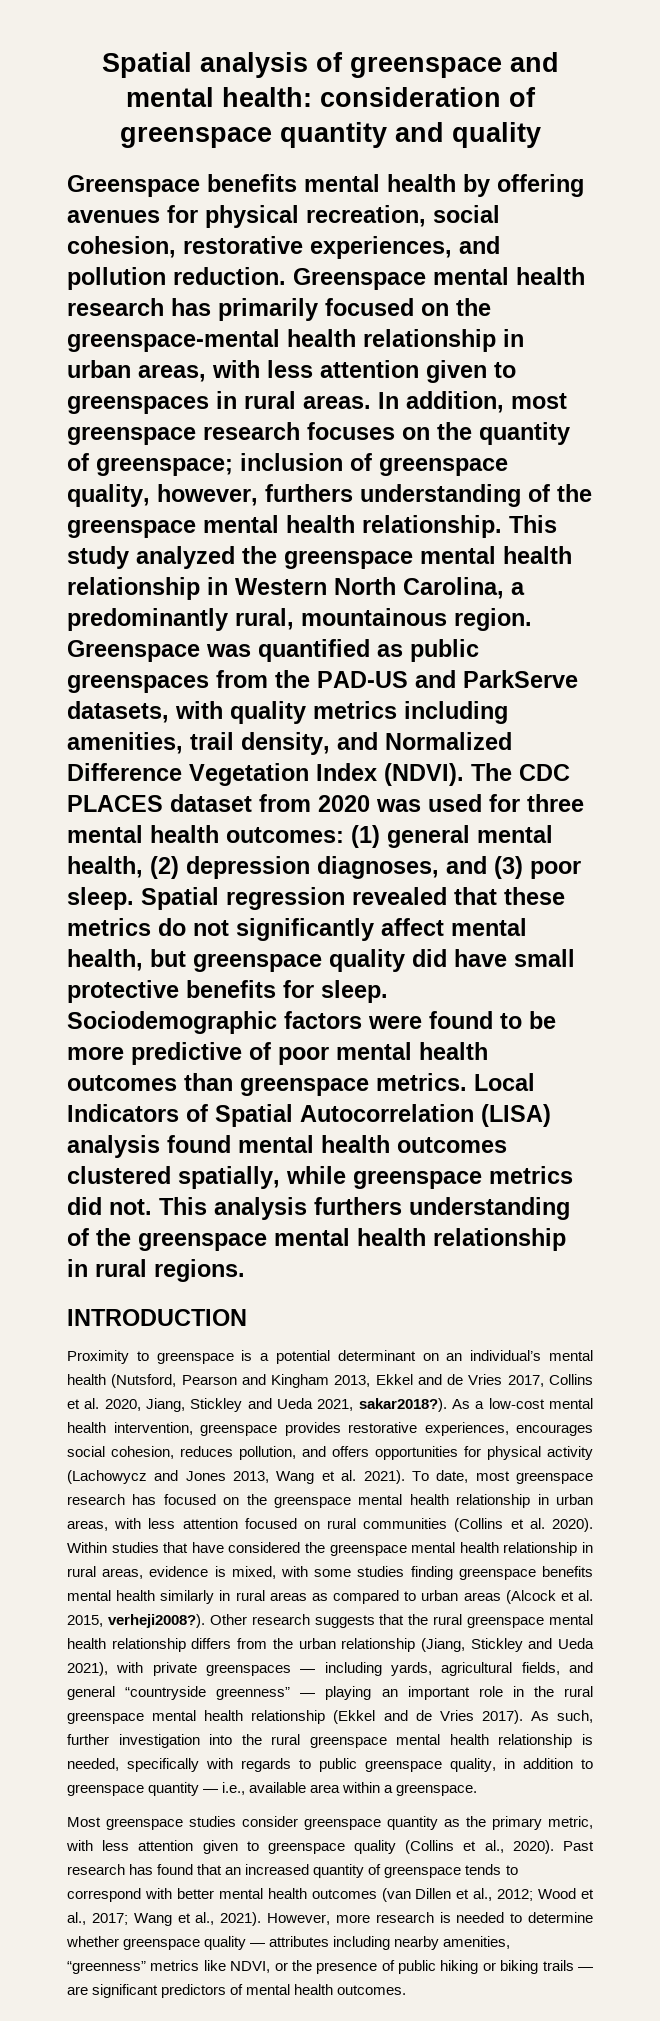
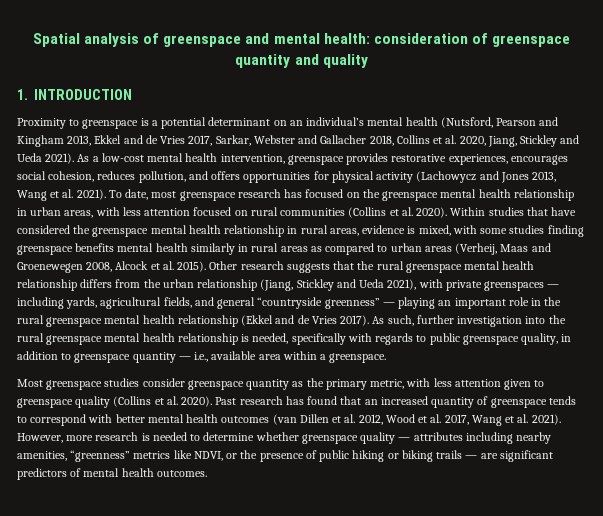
- Greenspace benefits mental health by offering avenues for physical recreation, social cohesion, restorative experiences, and pollution reduction. Greenspace mental health research has primarily focused on the greenspace-mental health relationship in urban areas, with less attention given to greenspaces in rural areas. In addition, most greenspace research focuses on the quantity of greenspace; inclusion of greenspace quality, however, furthers understanding of the greenspace mental health relationship. This study analyzed the greenspace mental health relationship in Western North Carolina, a predominantly rural, mountainous region. Greenspace was quantified as public greenspaces from the PAD-US and ParkServe datasets, with quality metrics including amenities, trail density, and Normalized Difference Vegetation Index (NDVI). The CDC PLACES dataset from 2020 was used for three mental health outcomes: (1) general mental health, (2) depression diagnoses, and (3) poor sleep. Spatial regression revealed that these metrics do not significantly affect mental health, but greenspace quality did have small protective benefits for sleep. Sociodemographic factors were found to be more predictive of poor mental health outcomes than greenspace metrics. Local Indicators of Spatial Autocorrelation (LISA) analysis found mental health outcomes clustered spatially, while greenspace metrics did not. This analysis furthers understanding of the greenspace mental health relationship in rural regions.
- INTRODUCTION
+ 1. INTRODUCTION
- Proximity to greenspace is a potential determinant on an individual’s mental health (Nutsford, Pearson and Kingham 2013, Ekkel and de Vries 2017, Collins et al. 2020, Jiang, Stickley and Ueda 2021, sakar2018?).
+ Proximity to greenspace is a potential determinant on an individual’s mental health (Nutsford, Pearson and Kingham 2013, Ekkel and de Vries 2017, Sarkar, Webster and Gallacher 2018, Collins et al. 2020, Jiang, Stickley and Ueda 2021).
- Within studies that have considered the greenspace mental health relationship in rural areas, evidence is mixed, with some studies finding greenspace benefits mental health similarly in rural areas as compared to urban areas (Alcock et al. 2015, verheji2008?).
+ Within studies that have considered the greenspace mental health relationship in rural areas, evidence is mixed, with some studies finding greenspace benefits mental health similarly in rural areas as compared to urban areas (Verheij, Maas and Groenewegen 2008, Alcock et al. 2015).
- Most greenspace studies consider greenspace quantity as the primary metric, with less attention given to greenspace quality (Collins et al., 2020).
+ Most greenspace studies consider greenspace quantity as the primary metric, with less attention given to greenspace quality (Collins et al. 2020).
- Past research has found that an increased quantity of greenspace tends to correspond with better mental health outcomes (van Dillen et al., 2012; Wood et al., 2017; Wang et al., 2021).
+ Past research has found that an increased quantity of greenspace tends to correspond with better mental health outcomes (van Dillen et al. 2012, Wood et al. 2017, Wang et al. 2021).

